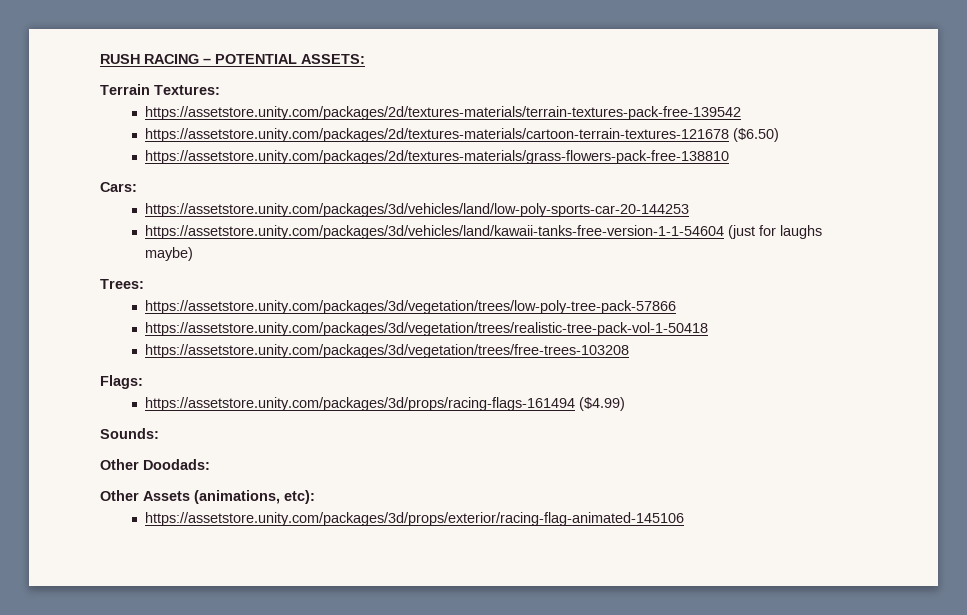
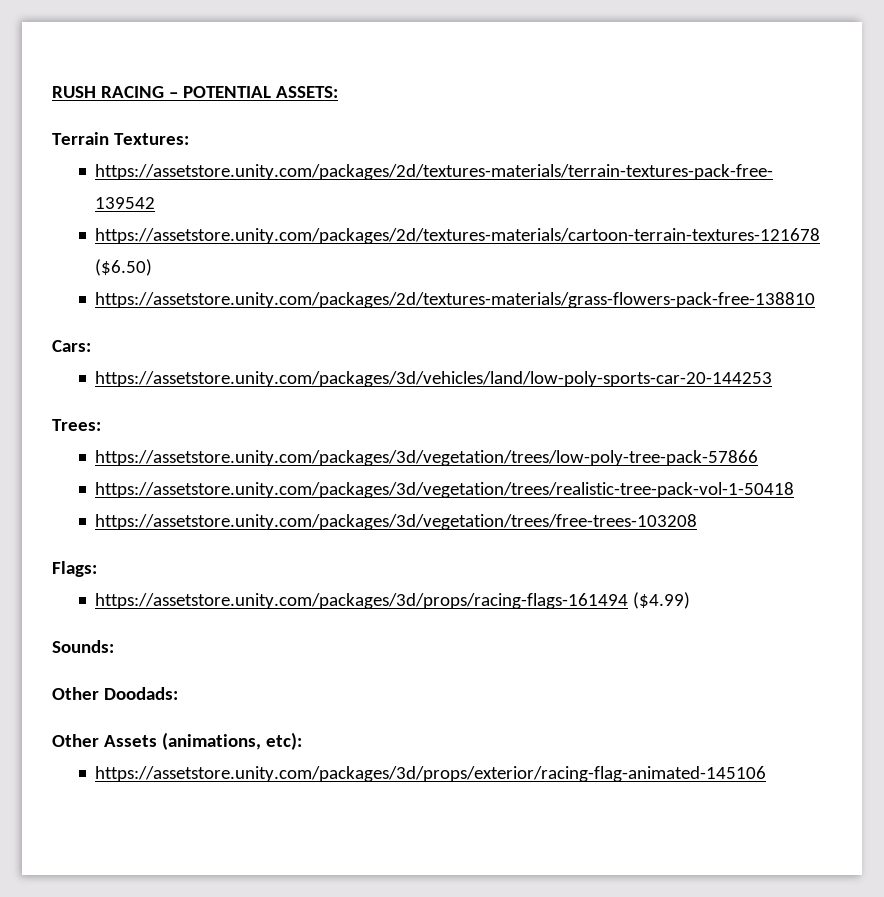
- https://assetstore.unity.com/packages/3d/vehicles/land/kawaii-tanks-free-version-1-1-54604 (just for laughs maybe)

